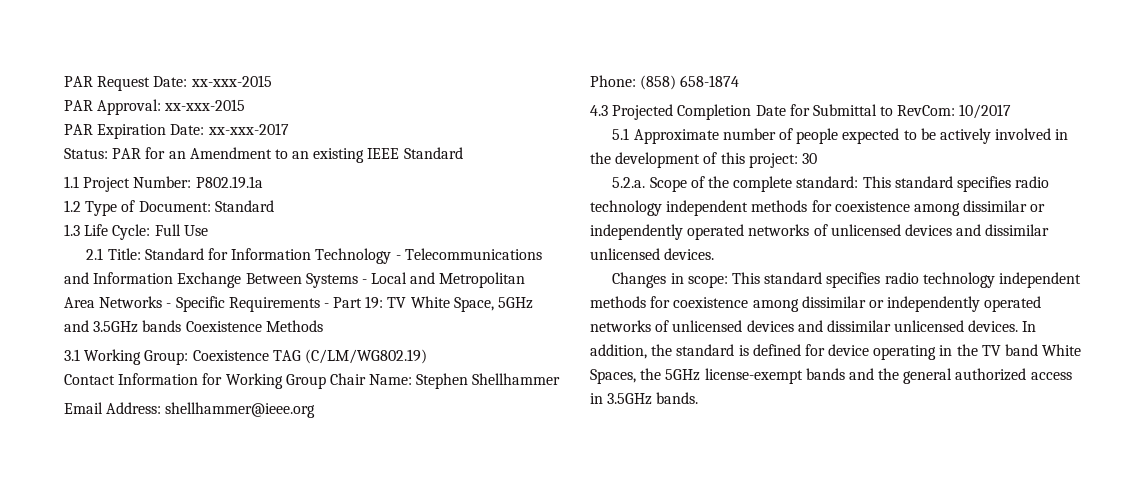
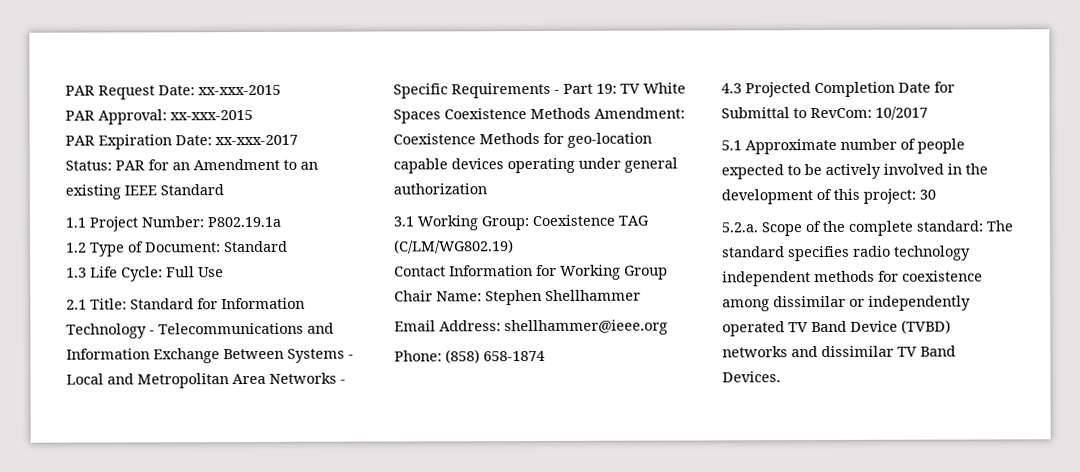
- 2.1 Title: Standard for Information Technology - Telecommunications and Information Exchange Between Systems - Local and Metropolitan Area Networks - Specific Requirements - Part 19: TV White Space, 5GHz and 3.5GHz bands Coexistence Methods
+ 2.1 Title: Standard for Information Technology - Telecommunications and Information Exchange Between Systems - Local and Metropolitan Area Networks - Specific Requirements - Part 19: TV White Spaces Coexistence Methods Amendment: Coexistence Methods for geo-location capable devices operating under general authorization
- 5.2.a. Scope of the complete standard: This standard specifies radio technology independent methods for coexistence among dissimilar or independently operated networks of unlicensed devices and dissimilar unlicensed devices.
- Changes in scope: This standard specifies radio technology independent methods for coexistence among dissimilar or independently operated networks of unlicensed devices and dissimilar unlicensed devices. In addition, the standard is defined for device operating in the TV band White Spaces, the 5GHz license-exempt bands and the general authorized access in 3.5GHz bands.
+ 5.2.a. Scope of the complete standard: The standard specifies radio technology independent methods for coexistence among dissimilar or independently operated TV Band Device (TVBD) networks and dissimilar TV Band Devices.

